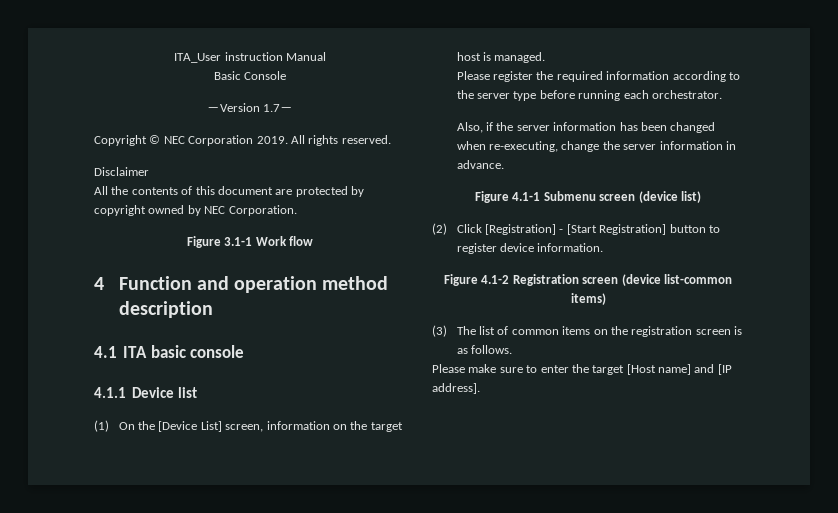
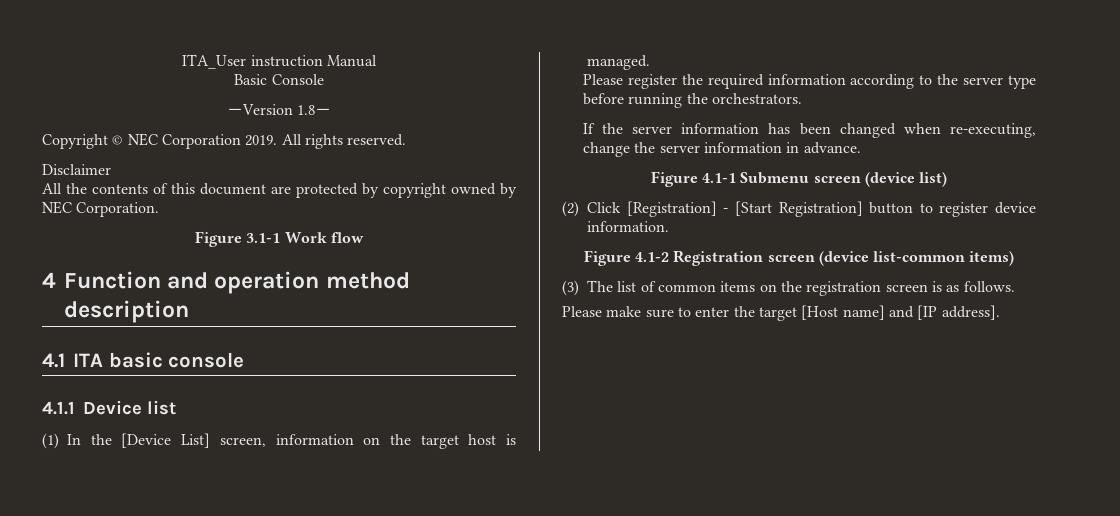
- －Version 1.7－
+ －Version 1.8－
- (1) On the [Device List] screen, information on the target host is managed.
+ (1) In the [Device List] screen, information on the target host is managed.
- Please register the required information according to the server type before running each orchestrator.
- Also, if the server information has been changed when re-executing, change the server information in advance.
+ Please register the required information according to the server type before running the orchestrators.
+ If the server information has been changed when re-executing, change the server information in advance.

